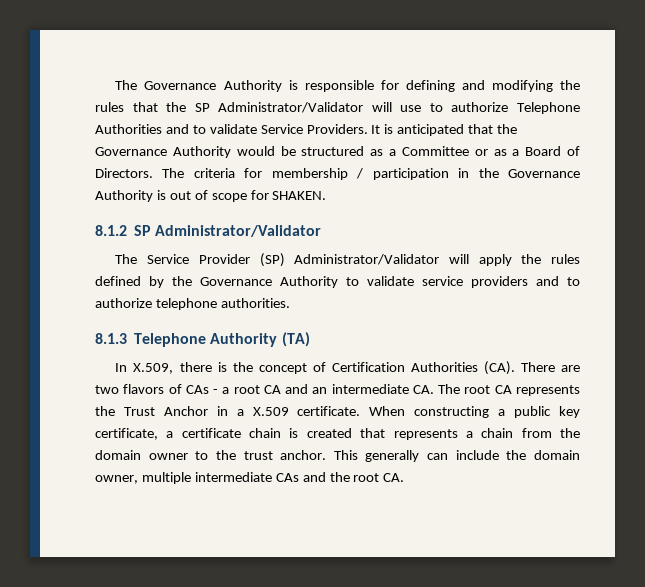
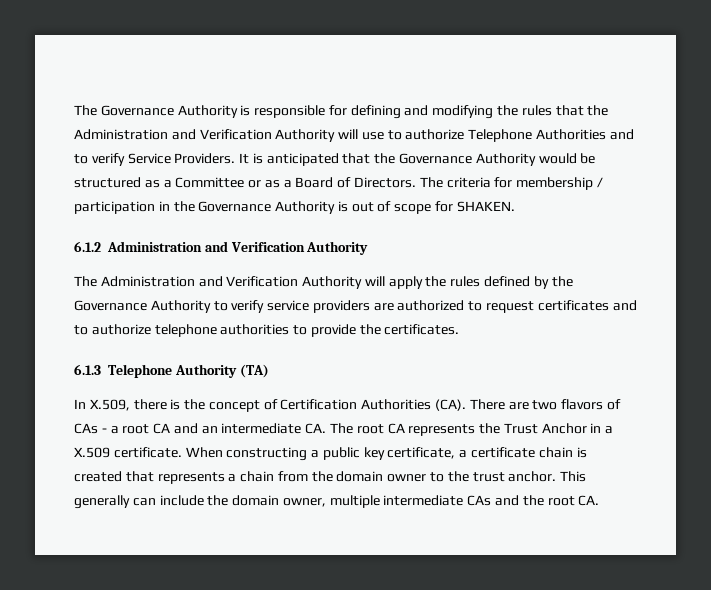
- The Governance Authority is responsible for defining and modifying the rules that the SP Administrator/Validator will use to authorize Telephone Authorities and to validate Service Providers.
+ The Governance Authority is responsible for defining and modifying the rules that the Administration and Verification Authority will use to authorize Telephone Authorities and to verify Service Providers.
- 8.1.2 SP Administrator/Validator
- The Service Provider (SP) Administrator/Validator will apply the rules defined by the Governance Authority to validate service providers and to authorize telephone authorities.
- 8.1.3 Telephone Authority (TA)
+ 6.1.2 Administration and Verification Authority
+ The Administration and Verification Authority will apply the rules defined by the Governance Authority to verify service providers are authorized to request certificates and to authorize telephone authorities to provide the certificates.
+ 6.1.3 Telephone Authority (TA)

